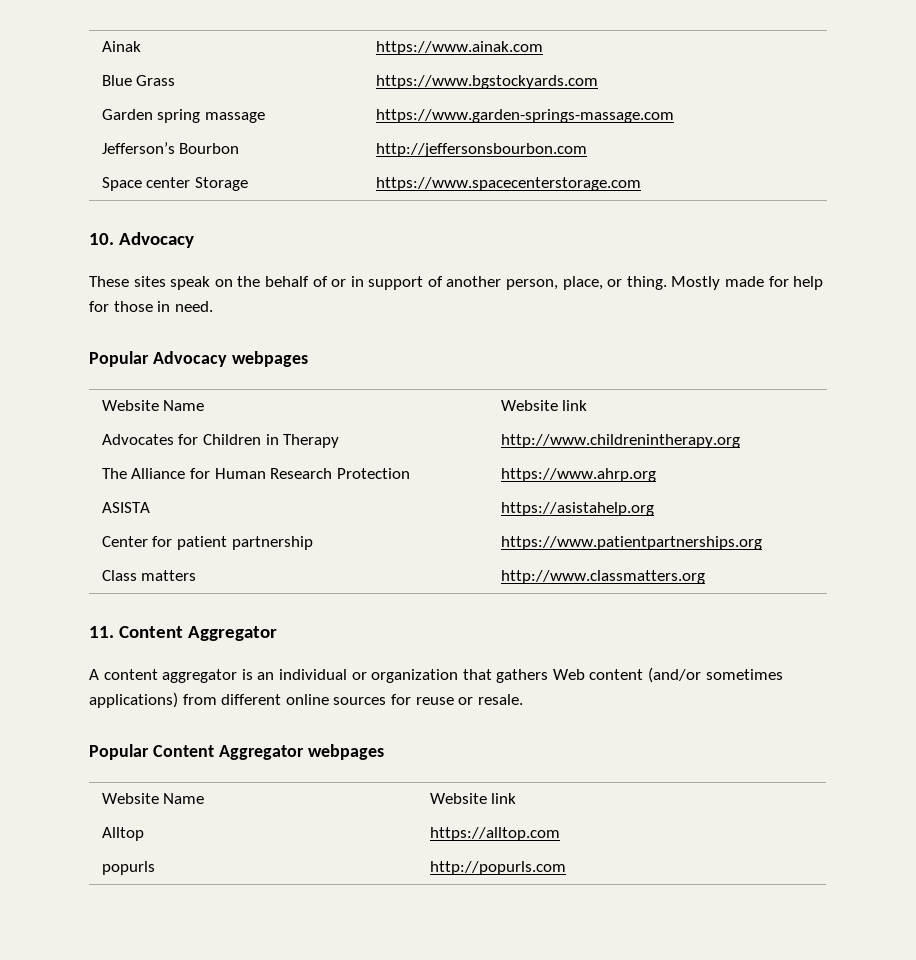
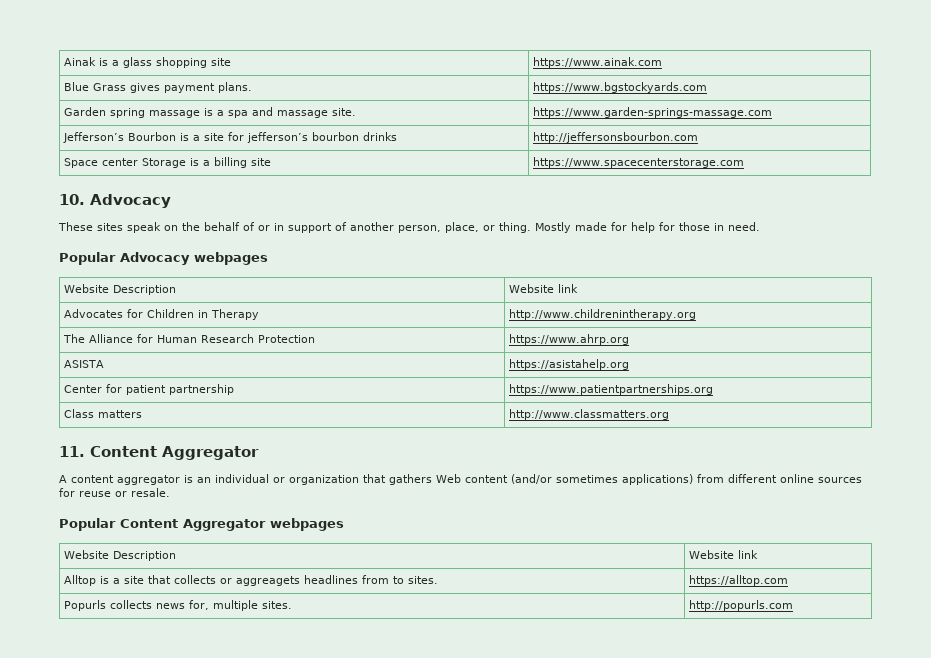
- Ainak | https://www.ainak.com
+ Ainak is a glass shopping site | https://www.ainak.com
- Blue Grass | https://www.bgstockyards.com
+ Blue Grass gives payment plans. | https://www.bgstockyards.com
- Garden spring massage | https://www.garden-springs-massage.com
- Jefferson’s Bourbon | http://jeffersonsbourbon.com
+ Garden spring massage is a spa and massage site. | https://www.garden-springs-massage.com
+ Jefferson’s Bourbon is a site for jefferson’s bourbon drinks | http://jeffersonsbourbon.com
- Space center Storage | https://www.spacecenterstorage.com
+ Space center Storage is a billing site | https://www.spacecenterstorage.com
  Popular Advocacy webpages
- Website Name | Website link
+ Website Description | Website link
  Popular Content Aggregator webpages
- Website Name | Website link
+ Website Description | Website link
- Alltop | https://alltop.com
- popurls | http://popurls.com
+ Alltop is a site that collects or aggreagets headlines from to sites. | https://alltop.com
+ Popurls collects news for, multiple sites. | http://popurls.com

